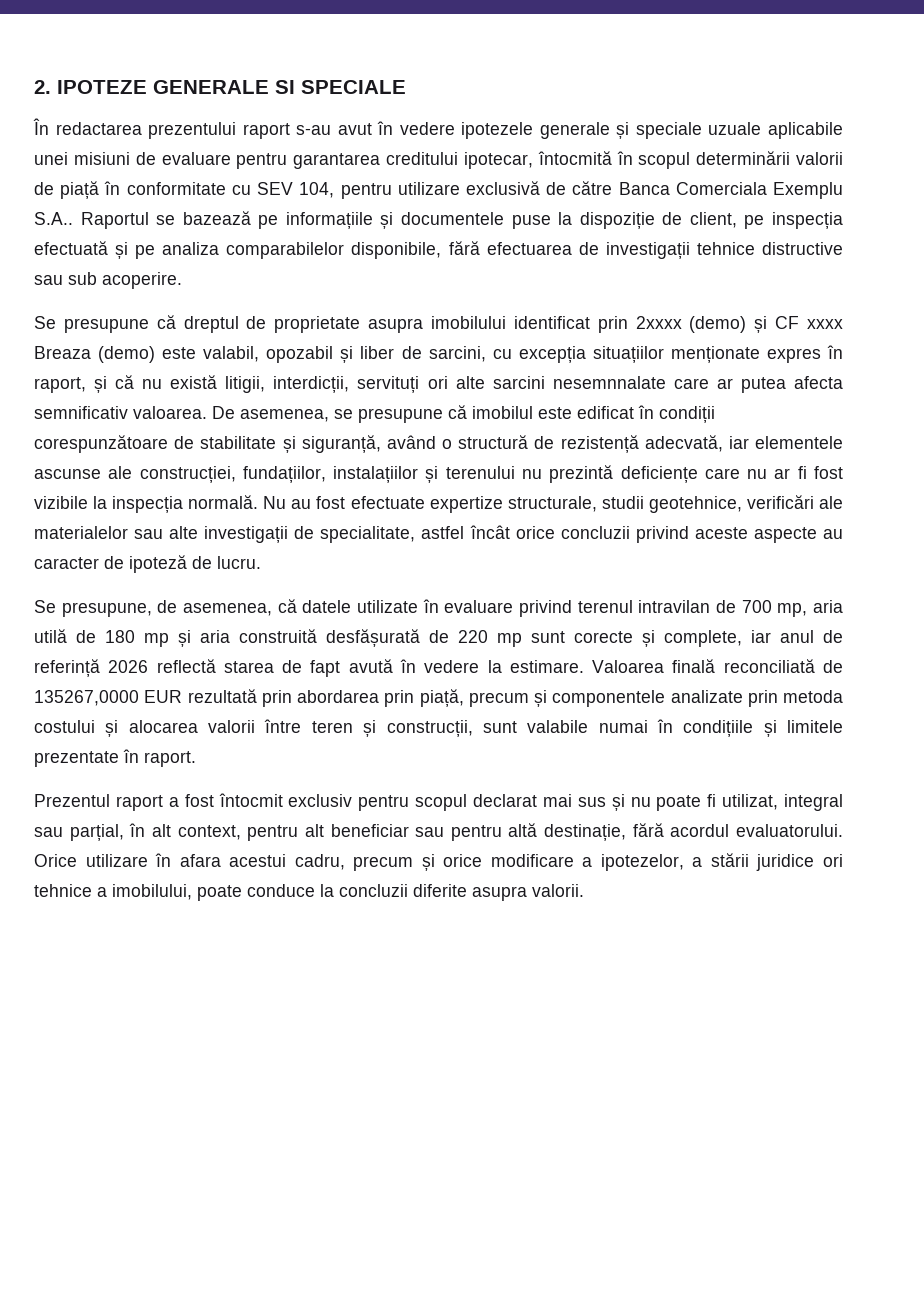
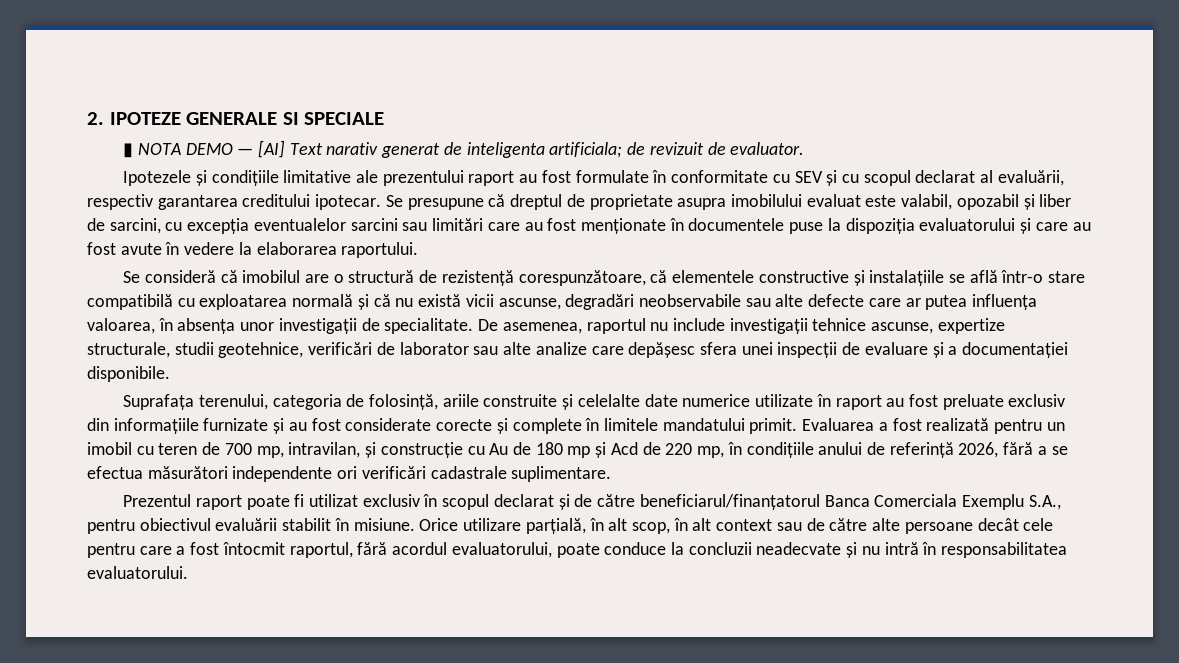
- În redactarea prezentului raport s-au avut în vedere ipotezele generale și speciale uzuale aplicabile unei misiuni de evaluare pentru garantarea creditului ipotecar, întocmită în scopul determinării valorii de piață în conformitate cu SEV 104, pentru utilizare exclusivă de către Banca Comerciala Exemplu S.A.. Raportul se bazează pe informațiile și documentele puse la dispoziție de client, pe inspecția efectuată și pe analiza comparabilelor disponibile, fără efectuarea de investigații tehnice distructive sau sub acoperire.
- Se presupune că dreptul de proprietate asupra imobilului identificat prin 2xxxx (demo) și CF xxxx Breaza (demo) este valabil, opozabil și liber de sarcini, cu excepția situațiilor menționate expres în raport, și că nu există litigii, interdicții, servituți ori alte sarcini nesemnnalate care ar putea afecta semnificativ valoarea. De asemenea, se presupune că imobilul este edificat în condiții corespunzătoare de stabilitate și siguranță, având o structură de rezistență adecvată, iar elementele ascunse ale construcției, fundațiilor, instalațiilor și terenului nu prezintă deficiențe care nu ar fi fost vizibile la inspecția normală. Nu au fost efectuate expertize structurale, studii geotehnice, verificări ale materialelor sau alte investigații de specialitate, astfel încât orice concluzii privind aceste aspecte au caracter de ipoteză de lucru.
- Se presupune, de asemenea, că datele utilizate în evaluare privind terenul intravilan de 700 mp, aria utilă de 180 mp și aria construită desfășurată de 220 mp sunt corecte și complete, iar anul de referință 2026 reflectă starea de fapt avută în vedere la estimare. Valoarea finală reconciliată de 135267,0000 EUR rezultată prin abordarea prin piață, precum și componentele analizate prin metoda costului și alocarea valorii între teren și construcții, sunt valabile numai în condițiile și limitele prezentate în raport.
- Prezentul raport a fost întocmit exclusiv pentru scopul declarat mai sus și nu poate fi utilizat, integral sau parțial, în alt context, pentru alt beneficiar sau pentru altă destinație, fără acordul evaluatorului. Orice utilizare în afara acestui cadru, precum și orice modificare a ipotezelor, a stării juridice ori tehnice a imobilului, poate conduce la concluzii diferite asupra valorii.
+ ▮ NOTA DEMO — [AI] Text narativ generat de inteligenta artificiala; de revizuit de evaluator.
+ Ipotezele și condițiile limitative ale prezentului raport au fost formulate în conformitate cu SEV și cu scopul declarat al evaluării, respectiv garantarea creditului ipotecar. Se presupune că dreptul de proprietate asupra imobilului evaluat este valabil, opozabil și liber de sarcini, cu excepția eventualelor sarcini sau limitări care au fost menționate în documentele puse la dispoziția evaluatorului și care au fost avute în vedere la elaborarea raportului.
+ Se consideră că imobilul are o structură de rezistență corespunzătoare, că elementele constructive și instalațiile se află într-o stare compatibilă cu exploatarea normală și că nu există vicii ascunse, degradări neobservabile sau alte defecte care ar putea influența valoarea, în absența unor investigații de specialitate. De asemenea, raportul nu include investigații tehnice ascunse, expertize structurale, studii geotehnice, verificări de laborator sau alte analize care depășesc sfera unei inspecții de evaluare și a documentației disponibile.
+ Suprafața terenului, categoria de folosință, ariile construite și celelalte date numerice utilizate în raport au fost preluate exclusiv din informațiile furnizate și au fost considerate corecte și complete în limitele mandatului primit. Evaluarea a fost realizată pentru un imobil cu teren de 700 mp, intravilan, și construcție cu Au de 180 mp și Acd de 220 mp, în condițiile anului de referință 2026, fără a se efectua măsurători independente ori verificări cadastrale suplimentare.
+ Prezentul raport poate fi utilizat exclusiv în scopul declarat și de către beneficiarul/finanțatorul Banca Comerciala Exemplu S.A., pentru obiectivul evaluării stabilit în misiune. Orice utilizare parțială, în alt scop, în alt context sau de către alte persoane decât cele pentru care a fost întocmit raportul, fără acordul evaluatorului, poate conduce la concluzii neadecvate și nu intră în responsabilitatea evaluatorului.

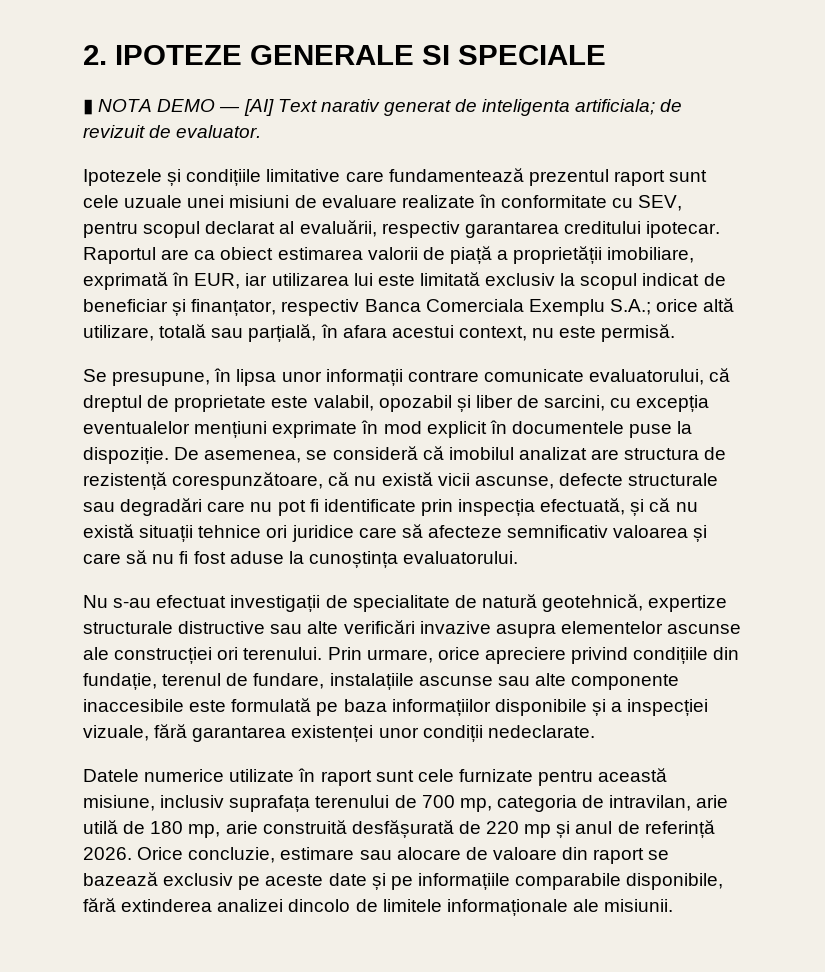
- Ipotezele și condițiile limitative ale prezentului raport au fost formulate în conformitate cu SEV și cu scopul declarat al evaluării, respectiv garantarea creditului ipotecar.
+ Ipotezele și condițiile limitative care fundamentează prezentul raport sunt cele uzuale unei misiuni de evaluare realizate în conformitate cu SEV, pentru scopul declarat al evaluării, respectiv garantarea creditului ipotecar.
- Se presupune că dreptul de proprietate asupra imobilului evaluat este valabil, opozabil și liber de sarcini, cu excepția eventualelor sarcini sau limitări care au fost menționate în documentele puse la dispoziția evaluatorului și care au fost avute în vedere la elaborarea raportului.
- Se consideră că imobilul are o structură de rezistență corespunzătoare, că elementele constructive și instalațiile se află într-o stare compatibilă cu exploatarea normală și că nu există vicii ascunse, degradări neobservabile sau alte defecte care ar putea influența valoarea, în absența unor investigații de specialitate. De asemenea, raportul nu include investigații tehnice ascunse, expertize structurale, studii geotehnice, verificări de laborator sau alte analize care depășesc sfera unei inspecții de evaluare și a documentației disponibile.
- Suprafața terenului, categoria de folosință, ariile construite și celelalte date numerice utilizate în raport au fost preluate exclusiv din informațiile furnizate și au fost considerate corecte și complete în limitele mandatului primit. Evaluarea a fost realizată pentru un imobil cu teren de 700 mp, intravilan, și construcție cu Au de 180 mp și Acd de 220 mp, în condițiile anului de referință 2026, fără a se efectua măsurători independente ori verificări cadastrale suplimentare.
- Prezentul raport poate fi utilizat exclusiv în scopul declarat și de către beneficiarul/finanțatorul Banca Comerciala Exemplu S.A., pentru obiectivul evaluării stabilit în misiune. Orice utilizare parțială, în alt scop, în alt context sau de către alte persoane decât cele pentru care a fost întocmit raportul, fără acordul evaluatorului, poate conduce la concluzii neadecvate și nu intră în responsabilitatea evaluatorului.
+ Raportul are ca obiect estimarea valorii de piață a proprietății imobiliare, exprimată în EUR, iar utilizarea lui este limitată exclusiv la scopul indicat de beneficiar și finanțator, respectiv Banca Comerciala Exemplu S.A.; orice altă utilizare, totală sau parțială, în afara acestui context, nu este permisă.
+ Se presupune, în lipsa unor informații contrare comunicate evaluatorului, că dreptul de proprietate este valabil, opozabil și liber de sarcini, cu excepția eventualelor mențiuni exprimate în mod explicit în documentele puse la dispoziție. De asemenea, se consideră că imobilul analizat are structura de rezistență corespunzătoare, că nu există vicii ascunse, defecte structurale sau degradări care nu pot fi identificate prin inspecția efectuată, și că nu există situații tehnice ori juridice care să afecteze semnificativ valoarea și care să nu fi fost aduse la cunoștința evaluatorului.
+ Nu s-au efectuat investigații de specialitate de natură geotehnică, expertize structurale distructive sau alte verificări invazive asupra elementelor ascunse ale construcției ori terenului. Prin urmare, orice apreciere privind condițiile din fundație, terenul de fundare, instalațiile ascunse sau alte componente inaccesibile este formulată pe baza informațiilor disponibile și a inspecției vizuale, fără garantarea existenței unor condiții nedeclarate.
+ Datele numerice utilizate în raport sunt cele furnizate pentru această misiune, inclusiv suprafața terenului de 700 mp, categoria de intravilan, arie utilă de 180 mp, arie construită desfășurată de 220 mp și anul de referință 2026. Orice concluzie, estimare sau alocare de valoare din raport se bazează exclusiv pe aceste date și pe informațiile comparabile disponibile, fără extinderea analizei dincolo de limitele informaționale ale misiunii.

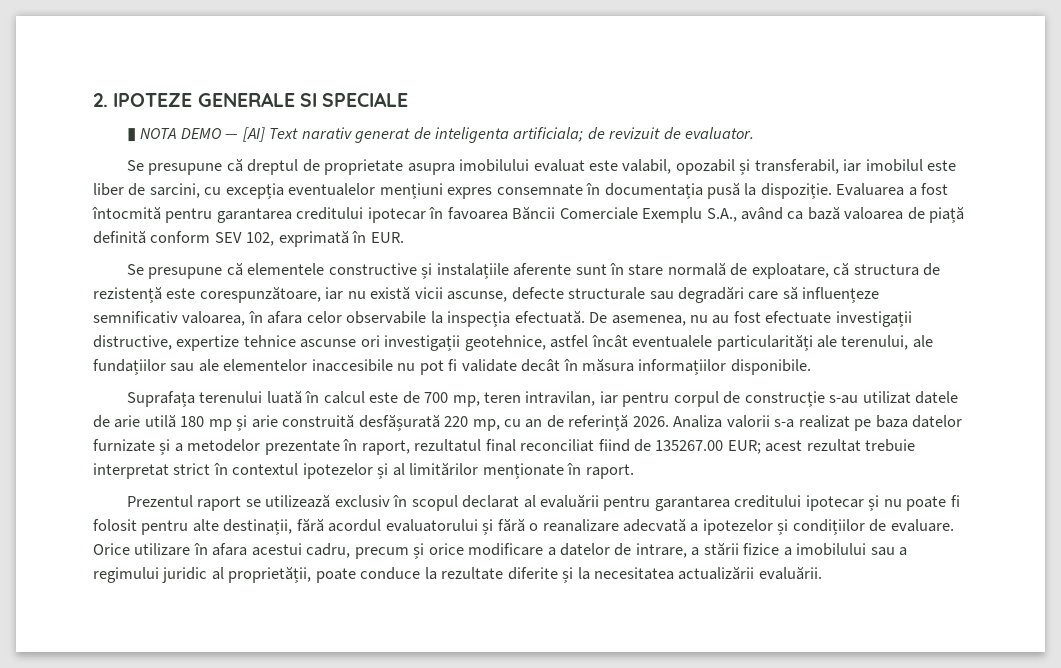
- Ipotezele și condițiile limitative care fundamentează prezentul raport sunt cele uzuale unei misiuni de evaluare realizate în conformitate cu SEV, pentru scopul declarat al evaluării, respectiv garantarea creditului ipotecar. Raportul are ca obiect estimarea valorii de piață a proprietății imobiliare, exprimată în EUR, iar utilizarea lui este limitată exclusiv la scopul indicat de beneficiar și finanțator, respectiv Banca Comerciala Exemplu S.A.; orice altă utilizare, totală sau parțială, în afara acestui context, nu este permisă.
- Se presupune, în lipsa unor informații contrare comunicate evaluatorului, că dreptul de proprietate este valabil, opozabil și liber de sarcini, cu excepția eventualelor mențiuni exprimate în mod explicit în documentele puse la dispoziție. De asemenea, se consideră că imobilul analizat are structura de rezistență corespunzătoare, că nu există vicii ascunse, defecte structurale sau degradări care nu pot fi identificate prin inspecția efectuată, și că nu există situații tehnice ori juridice care să afecteze semnificativ valoarea și care să nu fi fost aduse la cunoștința evaluatorului.
- Nu s-au efectuat investigații de specialitate de natură geotehnică, expertize structurale distructive sau alte verificări invazive asupra elementelor ascunse ale construcției ori terenului. Prin urmare, orice apreciere privind condițiile din fundație, terenul de fundare, instalațiile ascunse sau alte componente inaccesibile este formulată pe baza informațiilor disponibile și a inspecției vizuale, fără garantarea existenței unor condiții nedeclarate.
- Datele numerice utilizate în raport sunt cele furnizate pentru această misiune, inclusiv suprafața terenului de 700 mp, categoria de intravilan, arie utilă de 180 mp, arie construită desfășurată de 220 mp și anul de referință 2026. Orice concluzie, estimare sau alocare de valoare din raport se bazează exclusiv pe aceste date și pe informațiile comparabile disponibile, fără extinderea analizei dincolo de limitele informaționale ale misiunii.
+ Se presupune că dreptul de proprietate asupra imobilului evaluat este valabil, opozabil și transferabil, iar imobilul este liber de sarcini, cu excepția eventualelor mențiuni expres consemnate în documentația pusă la dispoziție. Evaluarea a fost întocmită pentru garantarea creditului ipotecar în favoarea Băncii Comerciale Exemplu S.A., având ca bază valoarea de piață definită conform SEV 102, exprimată în EUR.
+ Se presupune că elementele constructive și instalațiile aferente sunt în stare normală de exploatare, că structura de rezistență este corespunzătoare, iar nu există vicii ascunse, defecte structurale sau degradări care să influențeze semnificativ valoarea, în afara celor observabile la inspecția efectuată. De asemenea, nu au fost efectuate investigații distructive, expertize tehnice ascunse ori investigații geotehnice, astfel încât eventualele particularități ale terenului, ale fundațiilor sau ale elementelor inaccesibile nu pot fi validate decât în măsura informațiilor disponibile.
+ Suprafața terenului luată în calcul este de 700 mp, teren intravilan, iar pentru corpul de construcție s-au utilizat datele de arie utilă 180 mp și arie construită desfășurată 220 mp, cu an de referință 2026. Analiza valorii s-a realizat pe baza datelor furnizate și a metodelor prezentate în raport, rezultatul final reconciliat fiind de 135267.00 EUR; acest rezultat trebuie interpretat strict în contextul ipotezelor și al limitărilor menționate în raport.
+ Prezentul raport se utilizează exclusiv în scopul declarat al evaluării pentru garantarea creditului ipotecar și nu poate fi folosit pentru alte destinații, fără acordul evaluatorului și fără o reanalizare adecvată a ipotezelor și condițiilor de evaluare. Orice utilizare în afara acestui cadru, precum și orice modificare a datelor de intrare, a stării fizice a imobilului sau a regimului juridic al proprietății, poate conduce la rezultate diferite și la necesitatea actualizării evaluării.

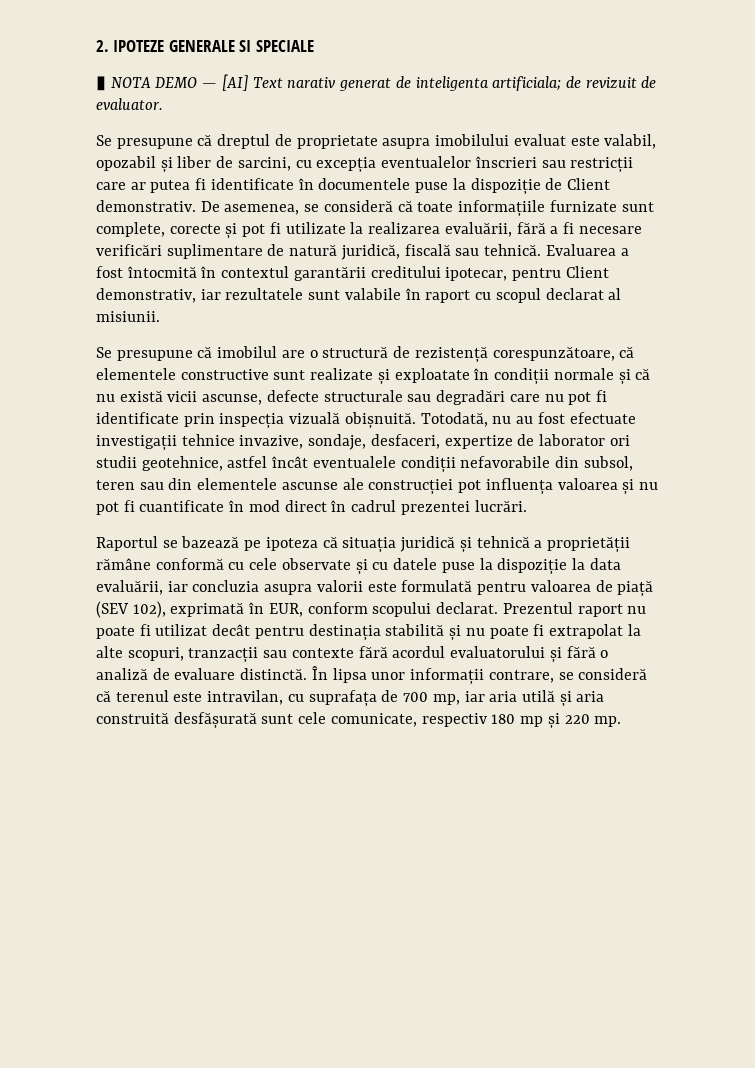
- Se presupune că dreptul de proprietate asupra imobilului evaluat este valabil, opozabil și transferabil, iar imobilul este liber de sarcini, cu excepția eventualelor mențiuni expres consemnate în documentația pusă la dispoziție. Evaluarea a fost întocmită pentru garantarea creditului ipotecar în favoarea Băncii Comerciale Exemplu S.A., având ca bază valoarea de piață definită conform SEV 102, exprimată în EUR.
- Se presupune că elementele constructive și instalațiile aferente sunt în stare normală de exploatare, că structura de rezistență este corespunzătoare, iar nu există vicii ascunse, defecte structurale sau degradări care să influențeze semnificativ valoarea, în afara celor observabile la inspecția efectuată. De asemenea, nu au fost efectuate investigații distructive, expertize tehnice ascunse ori investigații geotehnice, astfel încât eventualele particularități ale terenului, ale fundațiilor sau ale elementelor inaccesibile nu pot fi validate decât în măsura informațiilor disponibile.
- Suprafața terenului luată în calcul este de 700 mp, teren intravilan, iar pentru corpul de construcție s-au utilizat datele de arie utilă 180 mp și arie construită desfășurată 220 mp, cu an de referință 2026. Analiza valorii s-a realizat pe baza datelor furnizate și a metodelor prezentate în raport, rezultatul final reconciliat fiind de 135267.00 EUR; acest rezultat trebuie interpretat strict în contextul ipotezelor și al limitărilor menționate în raport.
- Prezentul raport se utilizează exclusiv în scopul declarat al evaluării pentru garantarea creditului ipotecar și nu poate fi folosit pentru alte destinații, fără acordul evaluatorului și fără o reanalizare adecvată a ipotezelor și condițiilor de evaluare. Orice utilizare în afara acestui cadru, precum și orice modificare a datelor de intrare, a stării fizice a imobilului sau a regimului juridic al proprietății, poate conduce la rezultate diferite și la necesitatea actualizării evaluării.
+ Se presupune că dreptul de proprietate asupra imobilului evaluat este valabil, opozabil și liber de sarcini, cu excepția eventualelor înscrieri sau restricții care ar putea fi identificate în documentele puse la dispoziție de Client demonstrativ. De asemenea, se consideră că toate informațiile furnizate sunt complete, corecte și pot fi utilizate la realizarea evaluării, fără a fi necesare verificări suplimentare de natură juridică, fiscală sau tehnică. Evaluarea a fost întocmită în contextul garantării creditului ipotecar, pentru Client demonstrativ, iar rezultatele sunt valabile în raport cu scopul declarat al misiunii.
+ Se presupune că imobilul are o structură de rezistență corespunzătoare, că elementele constructive sunt realizate și exploatate în condiții normale și că nu există vicii ascunse, defecte structurale sau degradări care nu pot fi identificate prin inspecția vizuală obișnuită. Totodată, nu au fost efectuate investigații tehnice invazive, sondaje, desfaceri, expertize de laborator ori studii geotehnice, astfel încât eventualele condiții nefavorabile din subsol, teren sau din elementele ascunse ale construcției pot influența valoarea și nu pot fi cuantificate în mod direct în cadrul prezentei lucrări.
+ Raportul se bazează pe ipoteza că situația juridică și tehnică a proprietății rămâne conformă cu cele observate și cu datele puse la dispoziție la data evaluării, iar concluzia asupra valorii este formulată pentru valoarea de piață (SEV 102), exprimată în EUR, conform scopului declarat. Prezentul raport nu poate fi utilizat decât pentru destinația stabilită și nu poate fi extrapolat la alte scopuri, tranzacții sau contexte fără acordul evaluatorului și fără o analiză de evaluare distinctă. În lipsa unor informații contrare, se consideră că terenul este intravilan, cu suprafața de 700 mp, iar aria utilă și aria construită desfășurată sunt cele comunicate, respectiv 180 mp și 220 mp.

